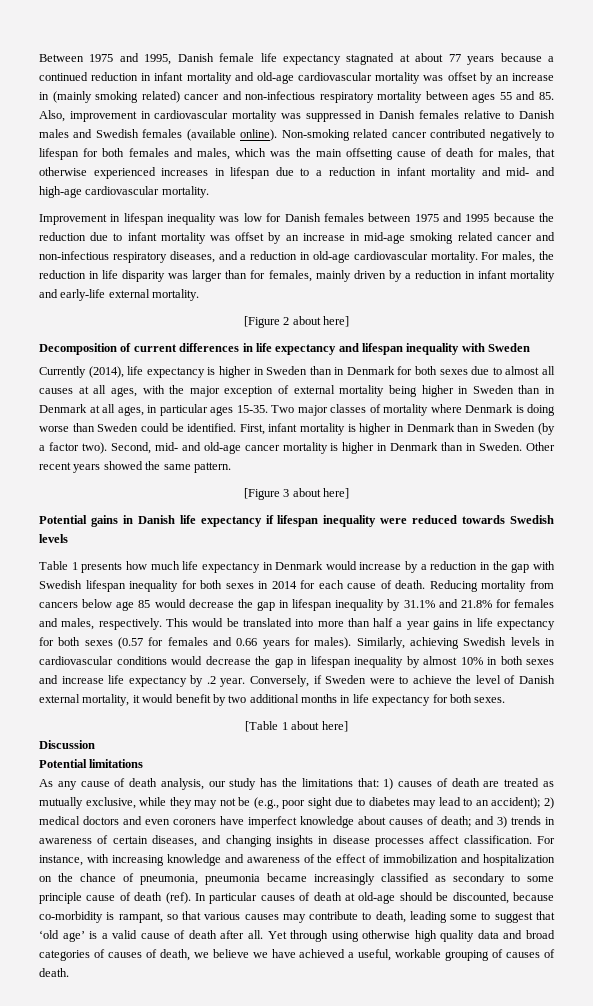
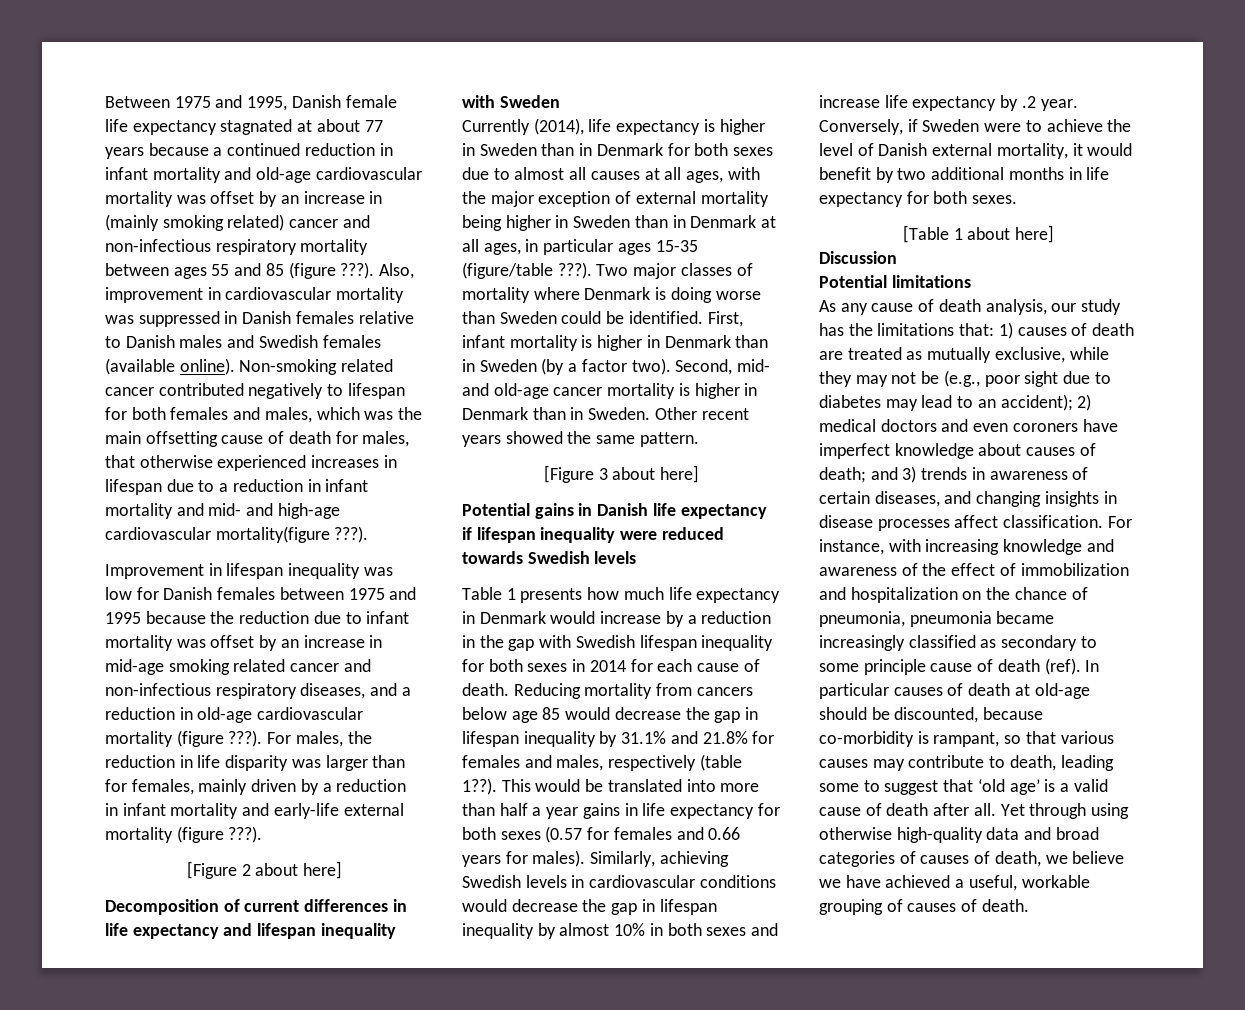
- Between 1975 and 1995, Danish female life expectancy stagnated at about 77 years because a continued reduction in infant mortality and old-age cardiovascular mortality was offset by an increase in (mainly smoking related) cancer and non-infectious respiratory mortality between ages 55 and 85. Also, improvement in cardiovascular mortality was suppressed in Danish females relative to Danish males and Swedish females (available online).
+ Between 1975 and 1995, Danish female life expectancy stagnated at about 77 years because a continued reduction in infant mortality and old-age cardiovascular mortality was offset by an increase in (mainly smoking related) cancer and non-infectious respiratory mortality between ages 55 and 85 (figure ???). Also, improvement in cardiovascular mortality was suppressed in Danish females relative to Danish males and Swedish females (available online).
- Non-smoking related cancer contributed negatively to lifespan for both females and males, which was the main offsetting cause of death for males, that otherwise experienced increases in lifespan due to a reduction in infant mortality and mid- and high-age cardiovascular mortality.
+ Non-smoking related cancer contributed negatively to lifespan for both females and males, which was the main offsetting cause of death for males, that otherwise experienced increases in lifespan due to a reduction in infant mortality and mid- and high-age cardiovascular mortality(figure ???).
- Improvement in lifespan inequality was low for Danish females between 1975 and 1995 because the reduction due to infant mortality was offset by an increase in mid-age smoking related cancer and non-infectious respiratory diseases, and a reduction in old-age cardiovascular mortality.
+ Improvement in lifespan inequality was low for Danish females between 1975 and 1995 because the reduction due to infant mortality was offset by an increase in mid-age smoking related cancer and non-infectious respiratory diseases, and a reduction in old-age cardiovascular mortality (figure ???).
- For males, the reduction in life disparity was larger than for females, mainly driven by a reduction in infant mortality and early-life external mortality.
+ For males, the reduction in life disparity was larger than for females, mainly driven by a reduction in infant mortality and early-life external mortality (figure ???).
- Currently (2014), life expectancy is higher in Sweden than in Denmark for both sexes due to almost all causes at all ages, with the major exception of external mortality being higher in Sweden than in Denmark at all ages, in particular ages 15-35.
+ Currently (2014), life expectancy is higher in Sweden than in Denmark for both sexes due to almost all causes at all ages, with the major exception of external mortality being higher in Sweden than in Denmark at all ages, in particular ages 15-35 (figure/table ???).
- Reducing mortality from cancers below age 85 would decrease the gap in lifespan inequality by 31.1% and 21.8% for females and males, respectively.
+ Reducing mortality from cancers below age 85 would decrease the gap in lifespan inequality by 31.1% and 21.8% for females and males, respectively (table 1??).
- Yet through using otherwise high quality data and broad categories of causes of death, we believe we have achieved a useful, workable grouping of causes of death.
+ Yet through using otherwise high-quality data and broad categories of causes of death, we believe we have achieved a useful, workable grouping of causes of death.

